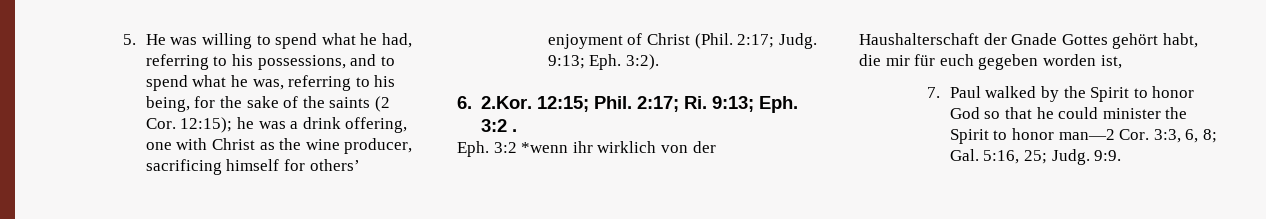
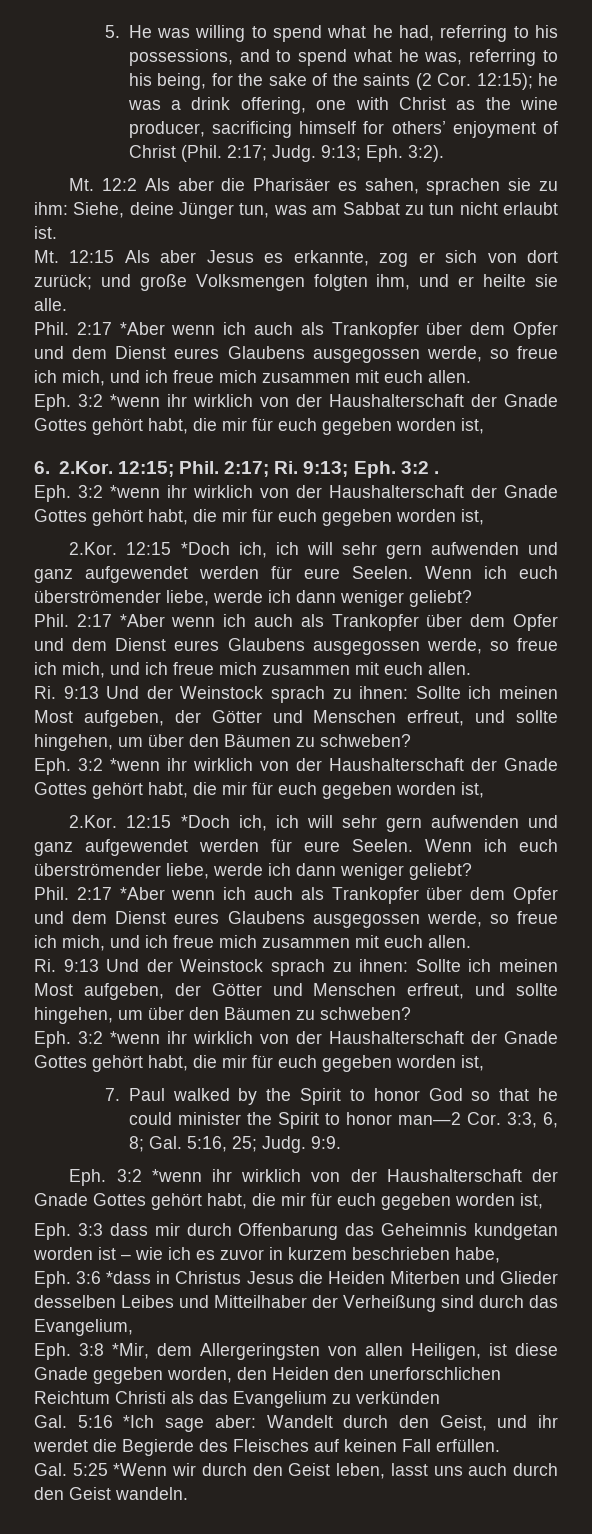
+ Mt. 12:2 Als aber die Pharisäer es sahen, sprachen sie zu ihm: Siehe, deine Jünger tun, was am Sabbat zu tun nicht erlaubt ist.
+ Mt. 12:15 Als aber Jesus es erkannte, zog er sich von dort zurück; und große Volksmengen folgten ihm, und er heilte sie alle.
+ Phil. 2:17 *Aber wenn ich auch als Trankopfer über dem Opfer und dem Dienst eures Glaubens ausgegossen werde, so freue ich mich, und ich freue mich zusammen mit euch allen.
+ Eph. 3:2 *wenn ihr wirklich von der Haushalterschaft der Gnade Gottes gehört habt, die mir für euch gegeben worden ist,
  2:17; Ri. 9:13; Eph. 3:2 .
+ Eph. 3:2 *wenn ihr wirklich von der Haushalterschaft der Gnade Gottes gehört habt, die mir für euch gegeben worden ist,
+ 2.Kor. 12:15 *Doch ich, ich will sehr gern aufwenden und ganz aufgewendet werden für eure Seelen. Wenn ich euch überströmender liebe, werde ich dann weniger geliebt?
+ Phil. 2:17 *Aber wenn ich auch als Trankopfer über dem Opfer und dem Dienst eures Glaubens ausgegossen werde, so freue ich mich, und ich freue mich zusammen mit euch allen.
+ Ri. 9:13 Und der Weinstock sprach zu ihnen: Sollte ich meinen Most aufgeben, der Götter und Menschen erfreut, und sollte hingehen, um über den Bäumen zu schweben?
+ Eph. 3:2 *wenn ihr wirklich von der Haushalterschaft der Gnade Gottes gehört habt, die mir für euch gegeben worden ist,
+ 2.Kor. 12:15 *Doch ich, ich will sehr gern aufwenden und ganz aufgewendet werden für eure Seelen. Wenn ich euch überströmender liebe, werde ich dann weniger geliebt?
+ Phil. 2:17 *Aber wenn ich auch als Trankopfer über dem Opfer und dem Dienst eures Glaubens ausgegossen werde, so freue ich mich, und ich freue mich zusammen mit euch allen.
+ Ri. 9:13 Und der Weinstock sprach zu ihnen: Sollte ich meinen Most aufgeben, der Götter und Menschen erfreut, und sollte hingehen, um über den Bäumen zu schweben?
  9:9.
+ Eph. 3:2 *wenn ihr wirklich von der Haushalterschaft der Gnade Gottes gehört habt, die mir für euch gegeben worden ist,
+ Eph. 3:3 dass mir durch Offenbarung das Geheimnis kundgetan worden ist – wie ich es zuvor in kurzem beschrieben habe,
+ Eph. 3:6 *dass in Christus Jesus die Heiden Miterben und Glieder desselben Leibes und Mitteilhaber der Verheißung sind durch das Evangelium,
+ Eph. 3:8 *Mir, dem Allergeringsten von allen Heiligen, ist diese Gnade gegeben worden, den Heiden den unerforschlichen Reichtum Christi als das Evangelium zu verkünden
+ Gal. 5:16 *Ich sage aber: Wandelt durch den Geist, und ihr werdet die Begierde des Fleisches auf keinen Fall erfüllen.
+ Gal. 5:25 *Wenn wir durch den Geist leben, lasst uns auch durch den Geist wandeln.

